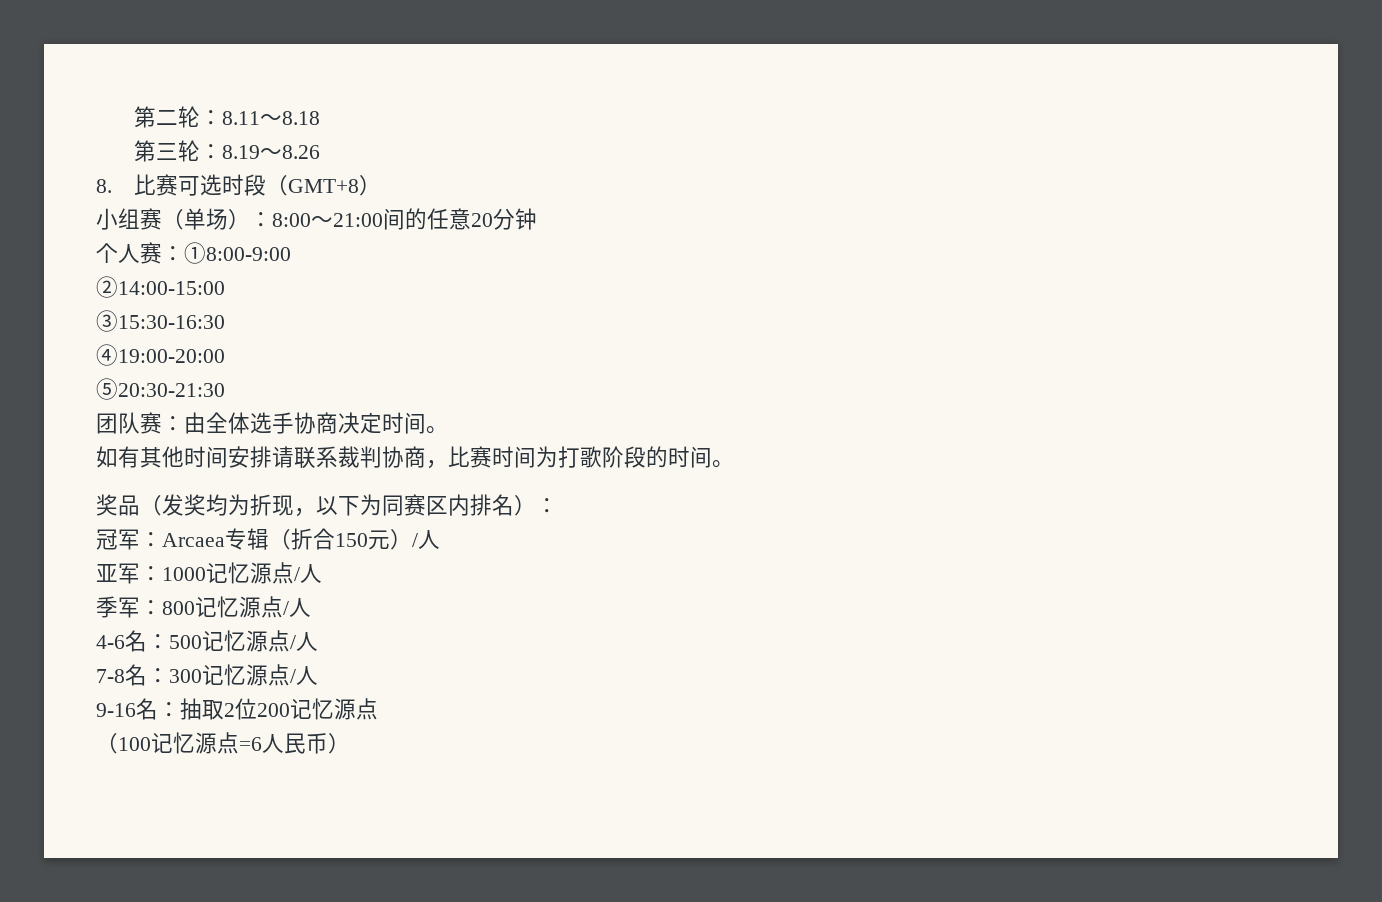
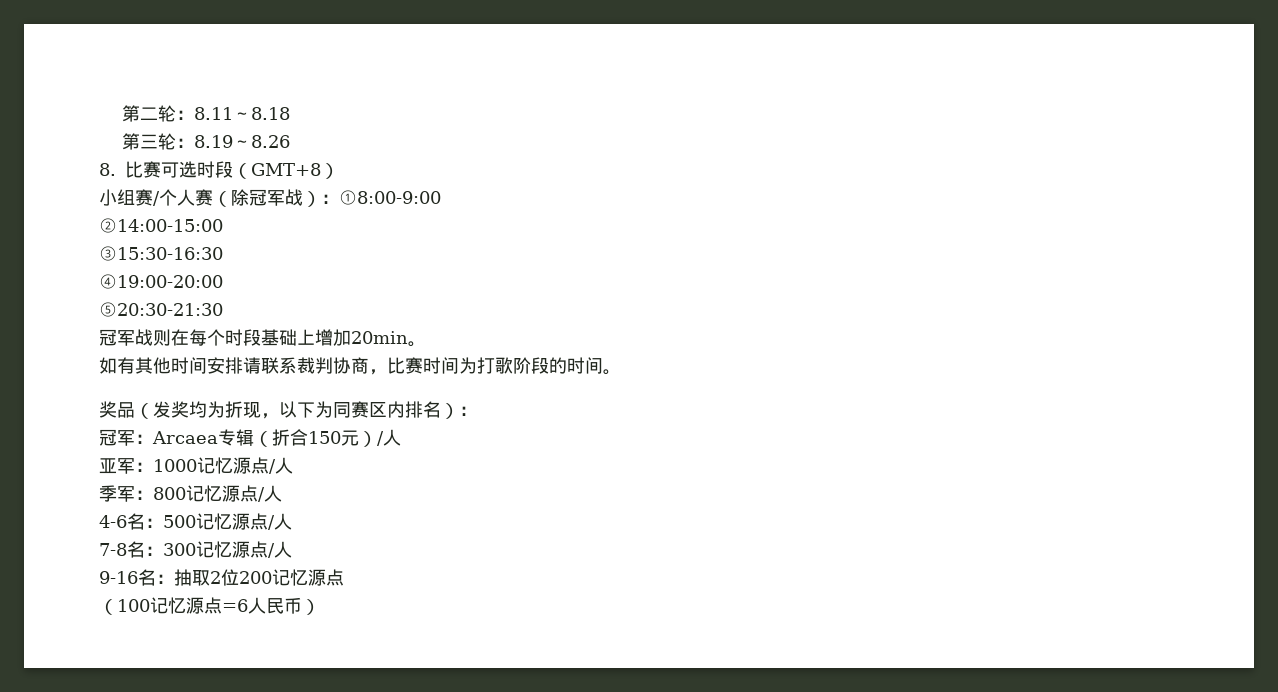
- 小组赛（单场）：8:00～21:00间的任意20分钟
- 个人赛：①8:00-9:00
+ 小组赛/个人赛（除冠军战）：①8:00-9:00
- 团队赛：由全体选手协商决定时间。
+ 冠军战则在每个时段基础上增加20min。

